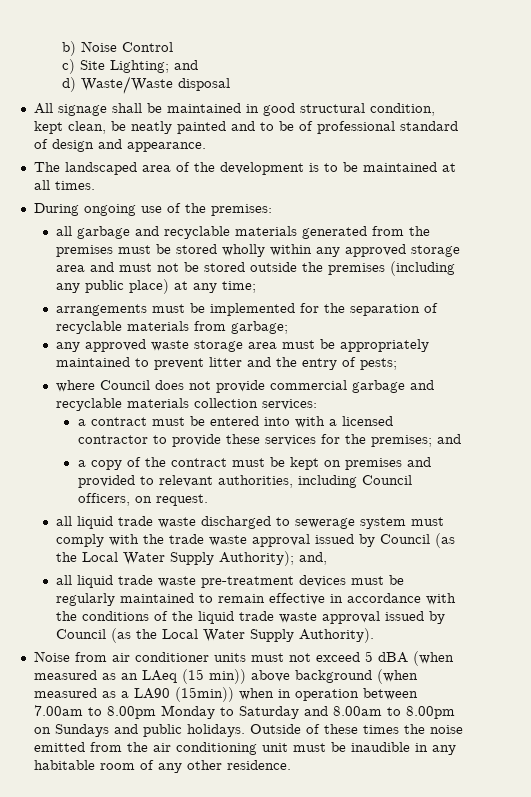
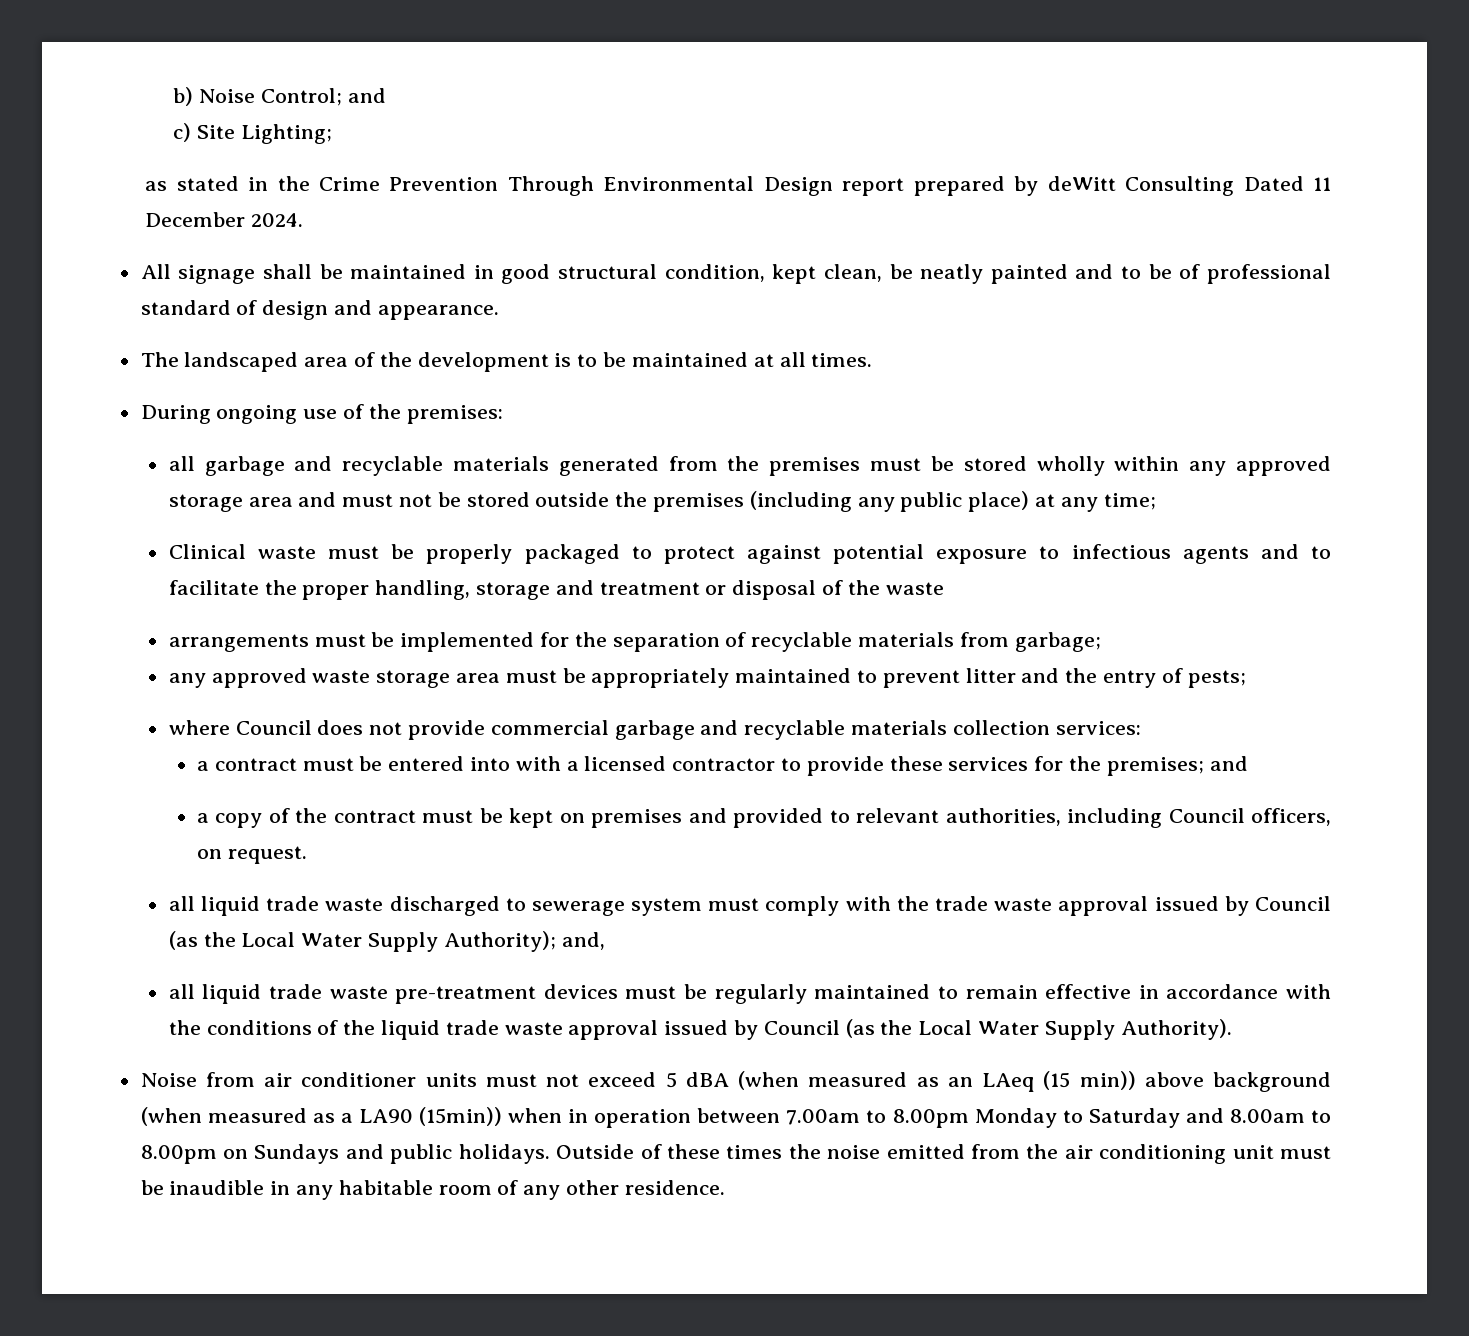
- b) Noise Control
+ b) Noise Control; and
- c) Site Lighting; and
- d) Waste/Waste disposal
+ c) Site Lighting;
+ as stated in the Crime Prevention Through Environmental Design report prepared by deWitt Consulting Dated 11 December 2024.
+ Clinical waste must be properly packaged to protect against potential exposure to infectious agents and to facilitate the proper handling, storage and treatment or disposal of the waste

